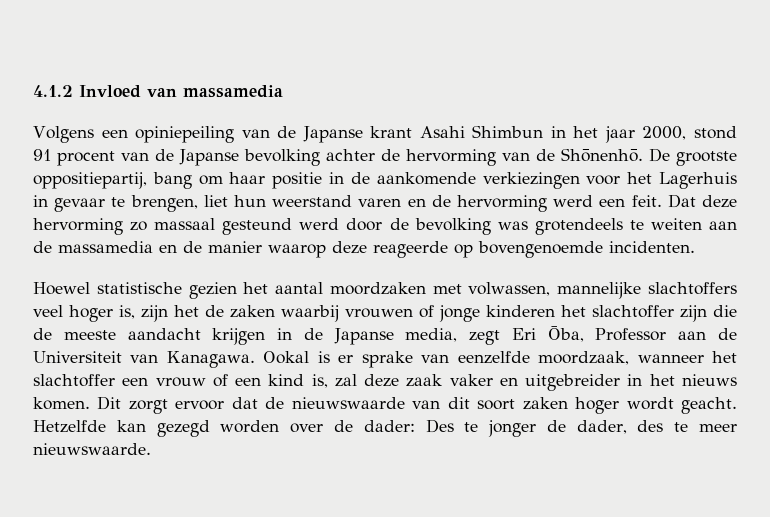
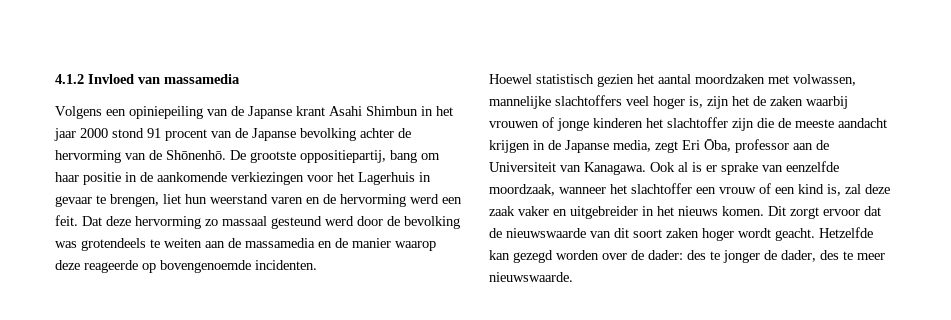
- Volgens een opiniepeiling van de Japanse krant Asahi Shimbun in het jaar 2000, stond 91 procent van de Japanse bevolking achter de hervorming van de Shōnenhō.
+ Volgens een opiniepeiling van de Japanse krant Asahi Shimbun in het jaar 2000 stond 91 procent van de Japanse bevolking achter de hervorming van de Shōnenhō.
- Hoewel statistische gezien het aantal moordzaken met volwassen, mannelijke slachtoffers veel hoger is, zijn het de zaken waarbij vrouwen of jonge kinderen het slachtoffer zijn die de meeste aandacht krijgen in de Japanse media, zegt Eri Ōba, Professor aan de Universiteit van Kanagawa.
+ Hoewel statistisch gezien het aantal moordzaken met volwassen, mannelijke slachtoffers veel hoger is, zijn het de zaken waarbij vrouwen of jonge kinderen het slachtoffer zijn die de meeste aandacht krijgen in de Japanse media, zegt Eri Ōba, professor aan de Universiteit van Kanagawa.
- Ookal is er sprake van eenzelfde moordzaak, wanneer het slachtoffer een vrouw of een kind is, zal deze zaak vaker en uitgebreider in het nieuws komen.
+ Ook al is er sprake van eenzelfde moordzaak, wanneer het slachtoffer een vrouw of een kind is, zal deze zaak vaker en uitgebreider in het nieuws komen.
- Hetzelfde kan gezegd worden over de dader: Des te jonger de dader, des te meer nieuwswaarde.
+ Hetzelfde kan gezegd worden over de dader: des te jonger de dader, des te meer nieuwswaarde.

